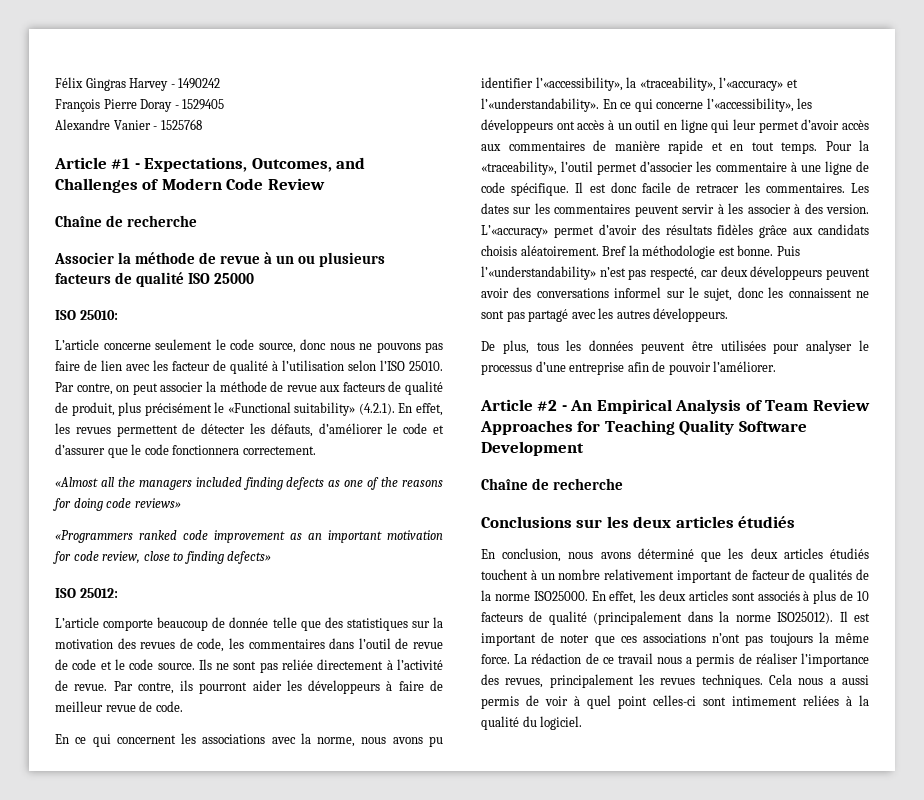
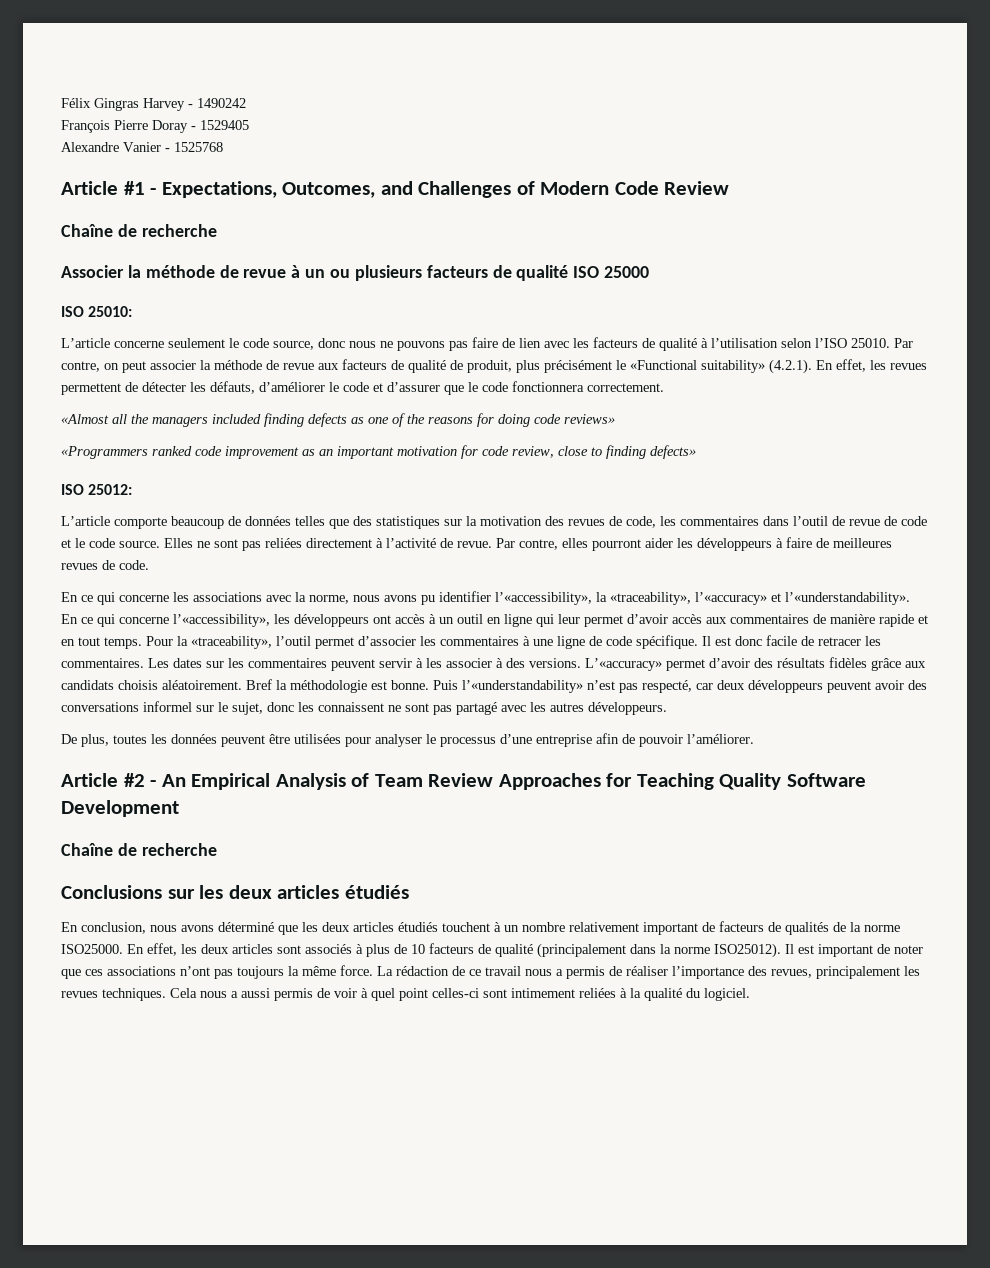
- L’article concerne seulement le code source, donc nous ne pouvons pas faire de lien avec les facteur de qualité à l’utilisation selon l’ISO 25010.
+ L’article concerne seulement le code source, donc nous ne pouvons pas faire de lien avec les facteurs de qualité à l’utilisation selon l’ISO 25010.
- L’article comporte beaucoup de donnée telle que des statistiques sur la motivation des revues de code, les commentaires dans l’outil de revue de code et le code source.
+ L’article comporte beaucoup de données telles que des statistiques sur la motivation des revues de code, les commentaires dans l’outil de revue de code et le code source.
- Ils ne sont pas reliée directement à l’activité de revue.
+ Elles ne sont pas reliées directement à l’activité de revue.
- Par contre, ils pourront aider les développeurs à faire de meilleur revue de code.
+ Par contre, elles pourront aider les développeurs à faire de meilleures revues de code.
- En ce qui concernent les associations avec la norme, nous avons pu identifier l’«accessibility», la «traceability», l’«accuracy» et l’«understandability».
+ En ce qui concerne les associations avec la norme, nous avons pu identifier l’«accessibility», la «traceability», l’«accuracy» et l’«understandability».
- Pour la «traceability», l’outil permet d’associer les commentaire à une ligne de code spécifique.
+ Pour la «traceability», l’outil permet d’associer les commentaires à une ligne de code spécifique.
- Les dates sur les commentaires peuvent servir à les associer à des version.
+ Les dates sur les commentaires peuvent servir à les associer à des versions.
- De plus, tous les données peuvent être utilisées pour analyser le processus d’une entreprise afin de pouvoir l’améliorer.
+ De plus, toutes les données peuvent être utilisées pour analyser le processus d’une entreprise afin de pouvoir l’améliorer.
- En conclusion, nous avons déterminé que les deux articles étudiés touchent à un nombre relativement important de facteur de qualités de la norme ISO25000.
+ En conclusion, nous avons déterminé que les deux articles étudiés touchent à un nombre relativement important de facteurs de qualités de la norme ISO25000.

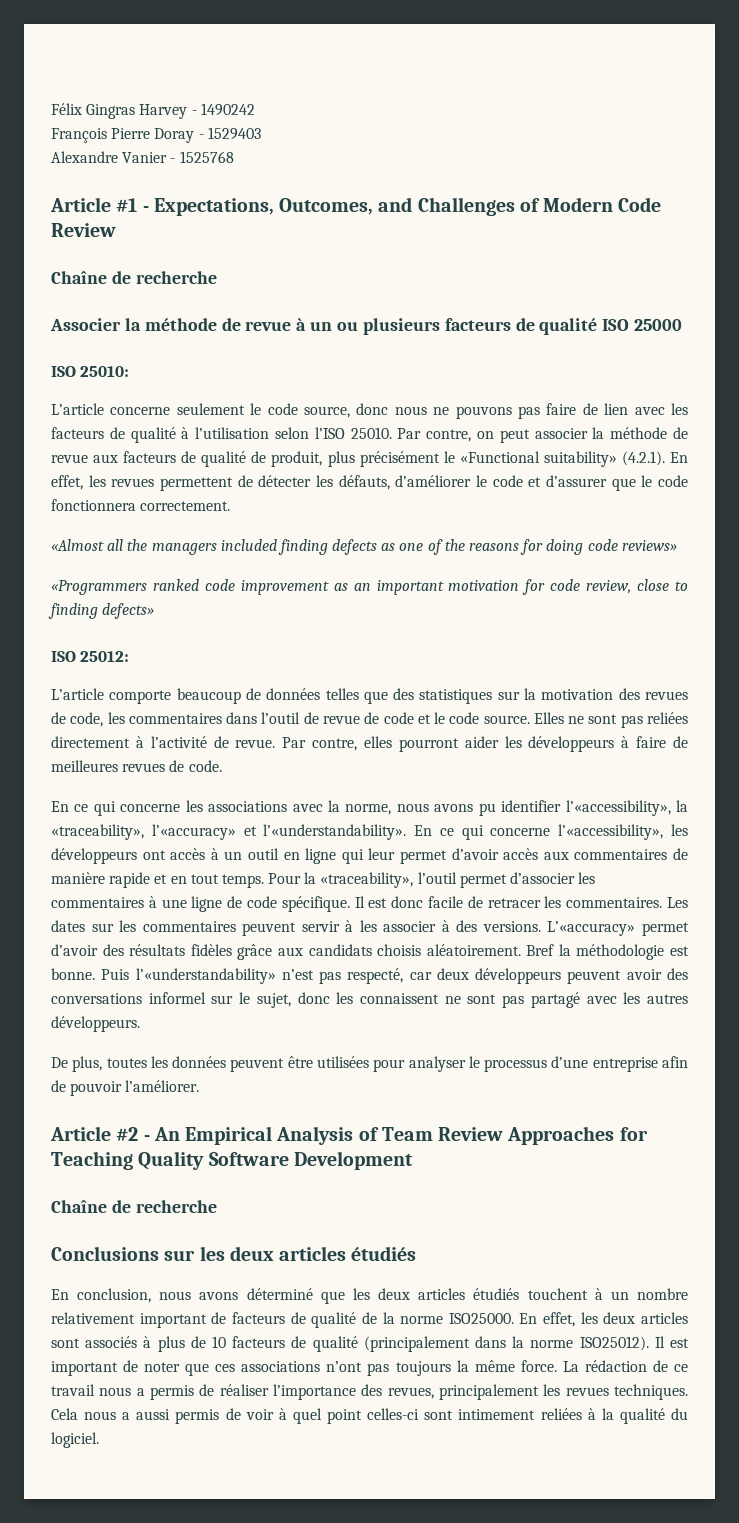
- François Pierre Doray - 1529405
+ François Pierre Doray - 1529403
- En conclusion, nous avons déterminé que les deux articles étudiés touchent à un nombre relativement important de facteurs de qualités de la norme ISO25000.
+ En conclusion, nous avons déterminé que les deux articles étudiés touchent à un nombre relativement important de facteurs de qualité de la norme ISO25000.

